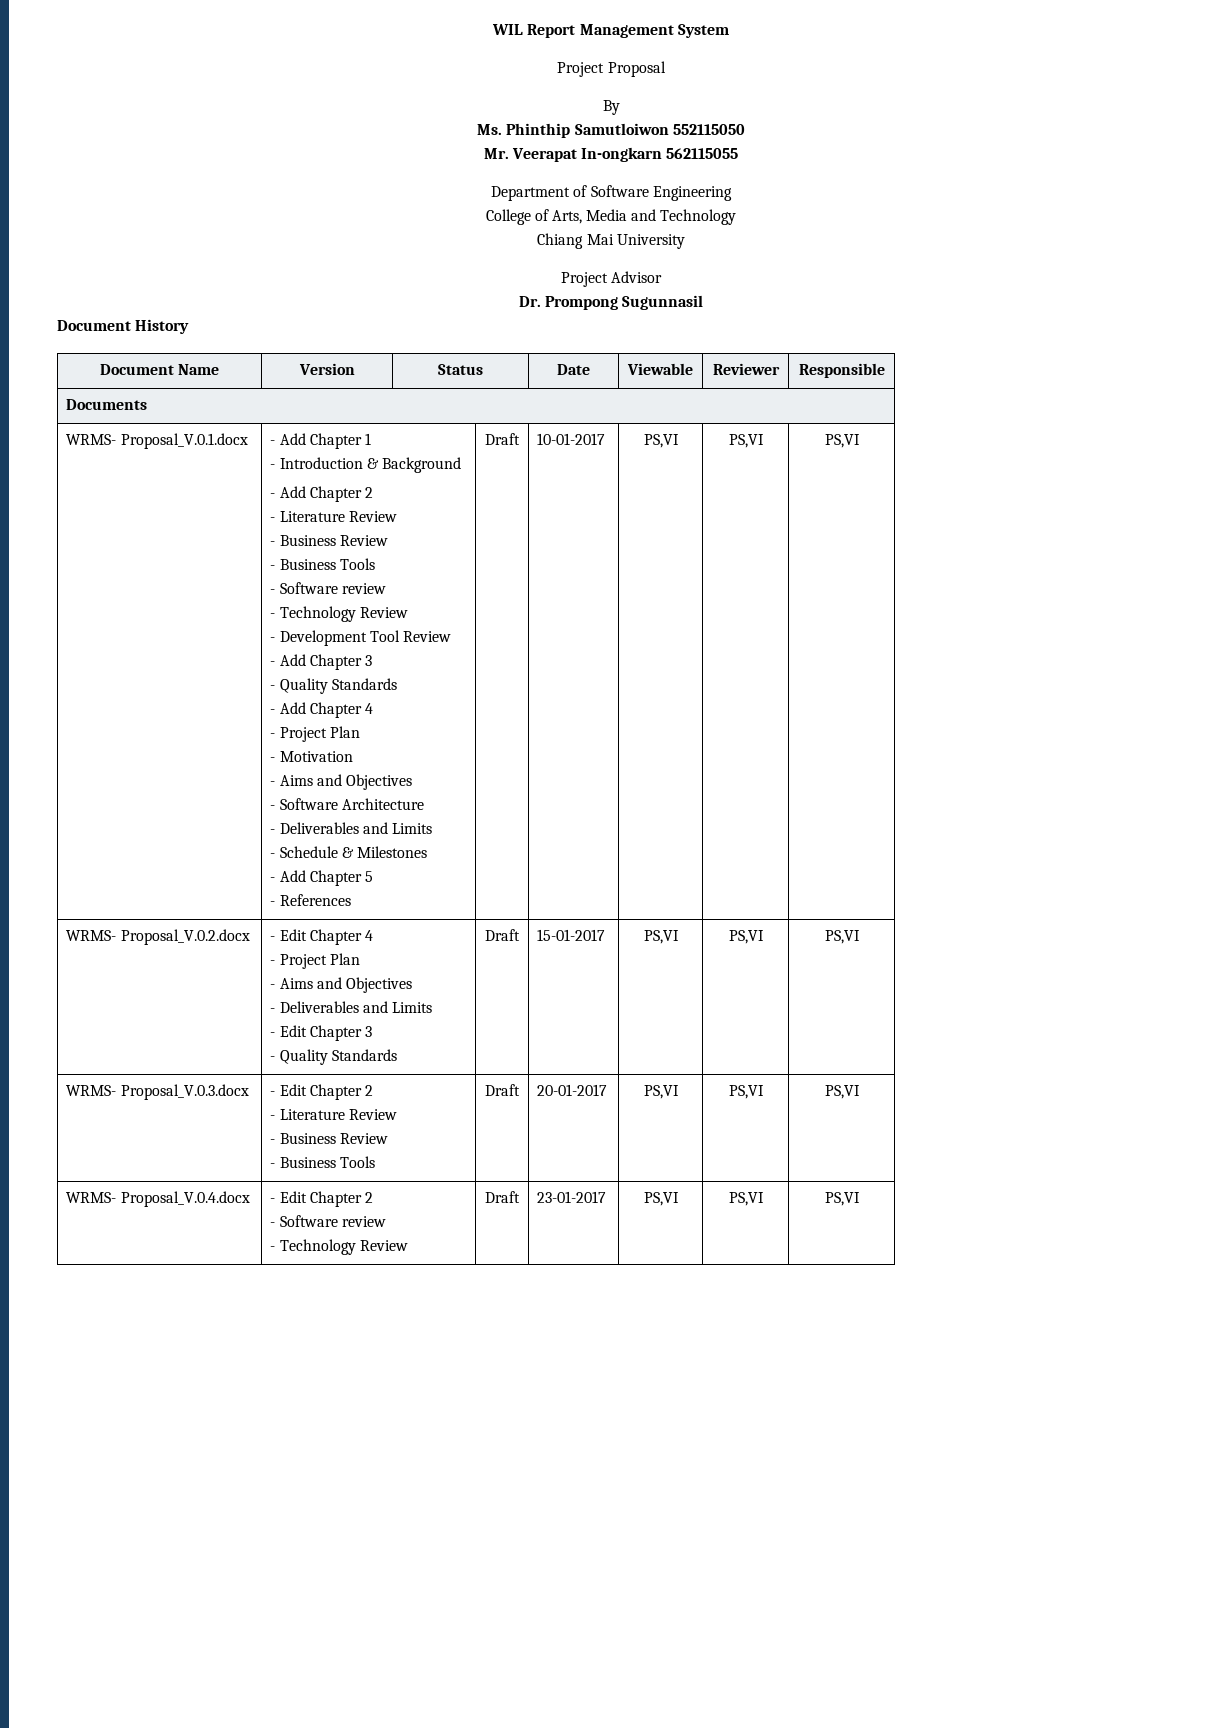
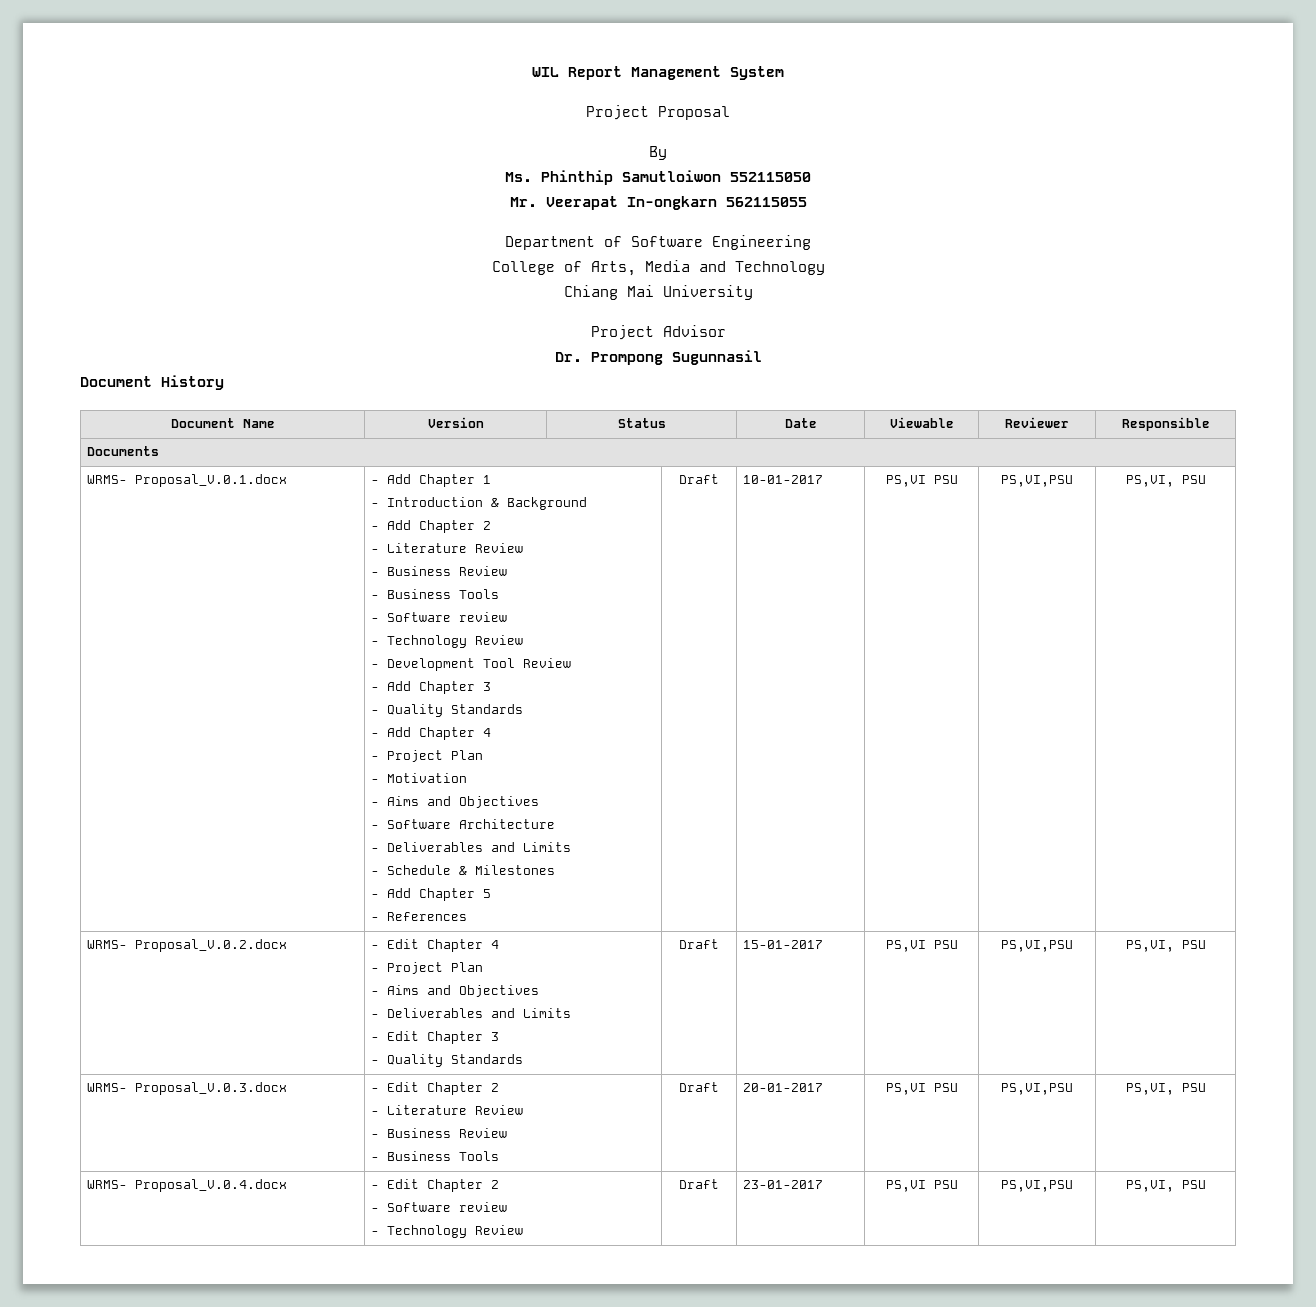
- 10-01-2017 | PS,VI | PS,VI | PS,VI
+ 10-01-2017 | PS,VI PSU | PS,VI,PSU | PS,VI, PSU
  WRMS- Proposal_V.0.2.docx | - Edit Chapter 4
  - Project Plan
  - Aims and Objectives
  - Deliverables and Limits
  - Edit Chapter 3
- - Quality Standards | Draft | 15-01-2017 | PS,VI | PS,VI | PS,VI
+ - Quality Standards | Draft | 15-01-2017 | PS,VI PSU | PS,VI,PSU | PS,VI, PSU
  WRMS- Proposal_V.0.3.docx | - Edit Chapter 2
  - Literature Review
  - Business Review
- - Business Tools | Draft | 20-01-2017 | PS,VI | PS,VI | PS,VI
+ - Business Tools | Draft | 20-01-2017 | PS,VI PSU | PS,VI,PSU | PS,VI, PSU
  WRMS- Proposal_V.0.4.docx | - Edit Chapter 2
  - Software review
- - Technology Review | Draft | 23-01-2017 | PS,VI | PS,VI | PS,VI
+ - Technology Review | Draft | 23-01-2017 | PS,VI PSU | PS,VI,PSU | PS,VI, PSU

